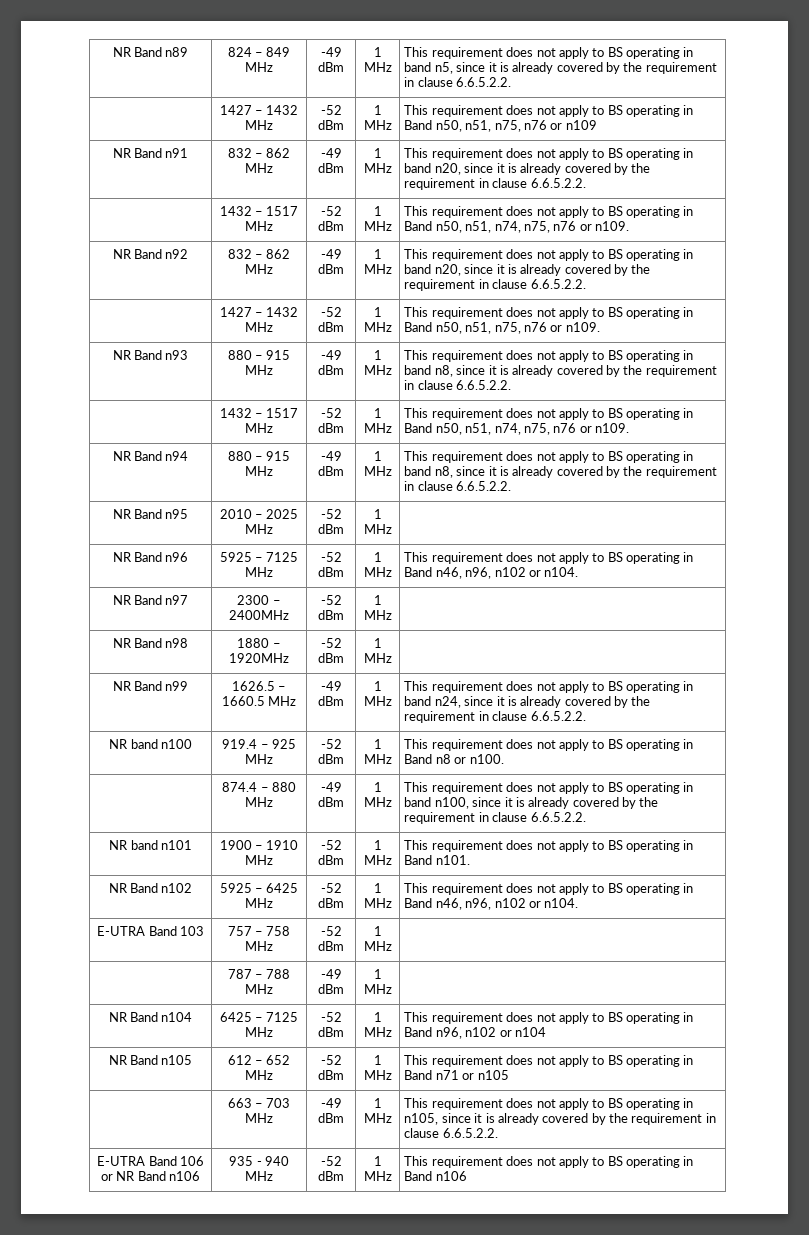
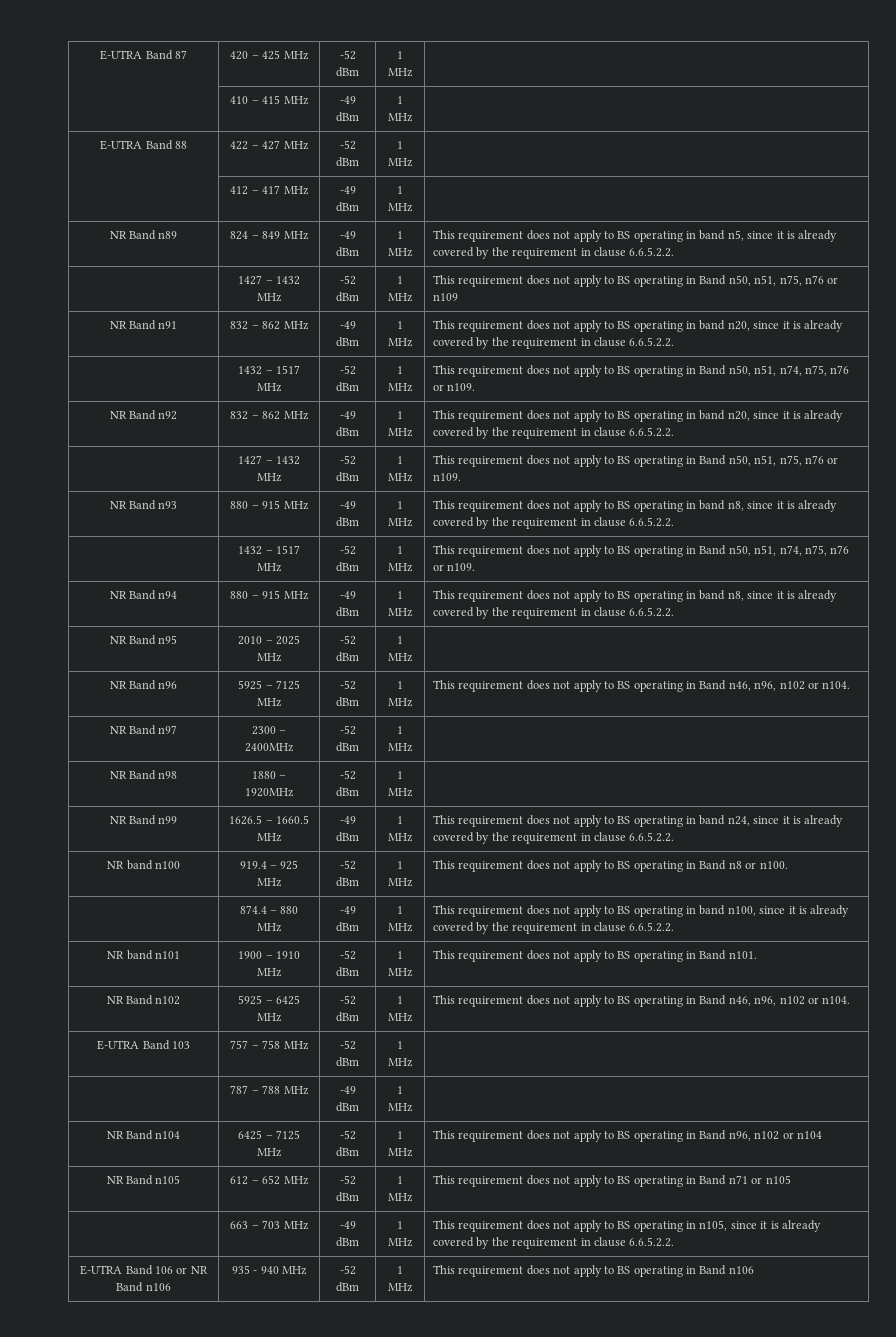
+ E-UTRA Band 87 | 420 – 425 MHz | -52 dBm | 1 MHz |
+ | 410 – 415 MHz | -49 dBm | 1 MHz |
+ E-UTRA Band 88 | 422 – 427 MHz | -52 dBm | 1 MHz |
+ | 412 – 417 MHz | -49 dBm | 1 MHz |

